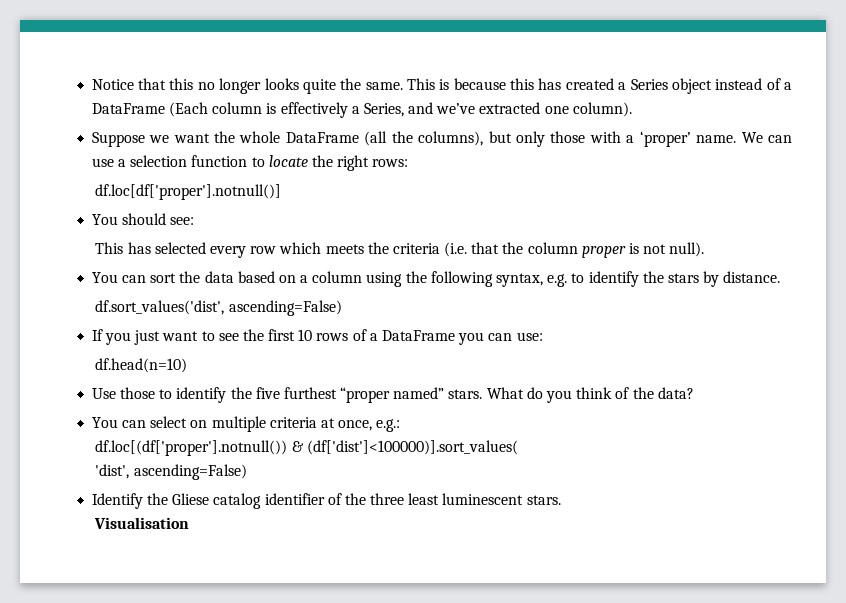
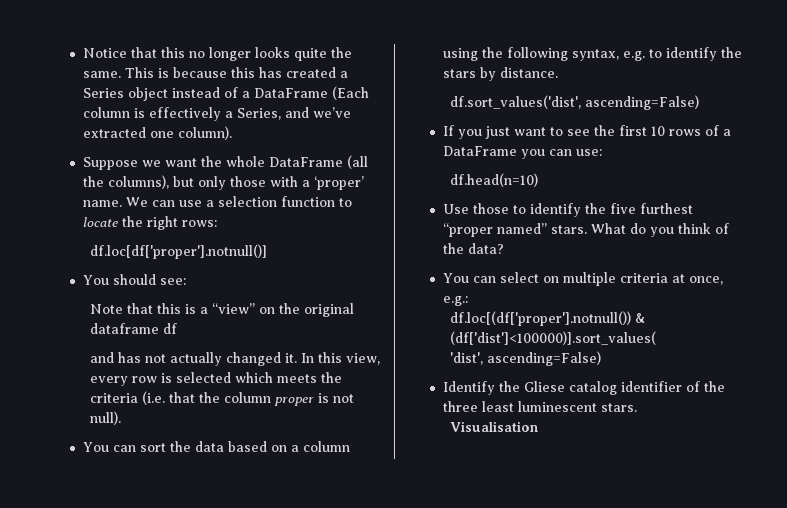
- This has selected every row which meets the criteria (i.e. that the column proper is not null).
+ Note that this is a “view” on the original dataframe df
+ and has not actually changed it. In this view, every row is selected which meets the criteria (i.e. that the column proper is not null).

